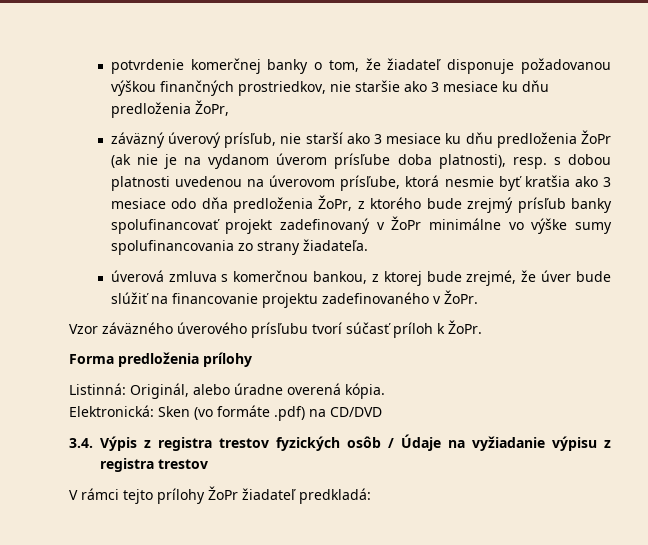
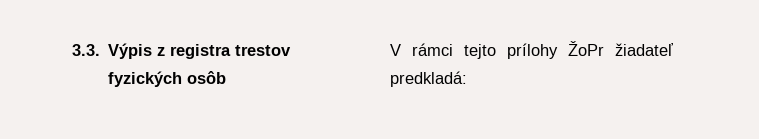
- potvrdenie komerčnej banky o tom, že žiadateľ disponuje požadovanou výškou finančných prostriedkov, nie staršie ako 3 mesiace ku dňu predloženia ŽoPr,
- záväzný úverový prísľub, nie starší ako 3 mesiace ku dňu predloženia ŽoPr (ak nie je na vydanom úverom prísľube doba platnosti), resp. s dobou platnosti uvedenou na úverovom prísľube, ktorá nesmie byť kratšia ako 3 mesiace odo dňa predloženia ŽoPr, z ktorého bude zrejmý prísľub banky spolufinancovať projekt zadefinovaný v ŽoPr minimálne vo výške sumy spolufinancovania zo strany žiadateľa.
- úverová zmluva s komerčnou bankou, z ktorej bude zrejmé, že úver bude slúžiť na financovanie projektu zadefinovaného v ŽoPr.
- Vzor záväzného úverového prísľubu tvorí súčasť príloh k ŽoPr.
- Forma predloženia prílohy
- Listinná: Originál, alebo úradne overená kópia.
- Elektronická: Sken (vo formáte .pdf) na CD/DVD
- 3.4. Výpis z registra trestov fyzických osôb / Údaje na vyžiadanie výpisu z registra trestov
+ 3.3. Výpis z registra trestov fyzických osôb

